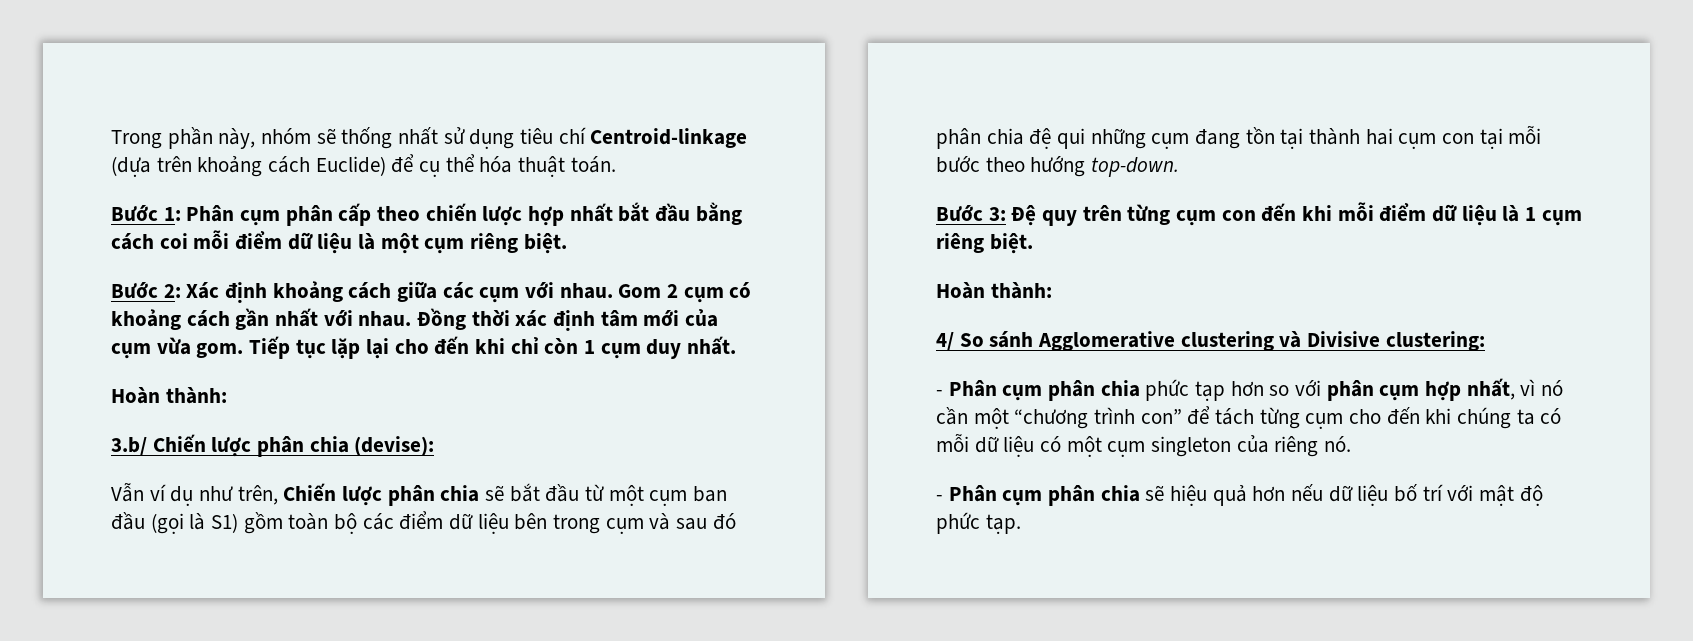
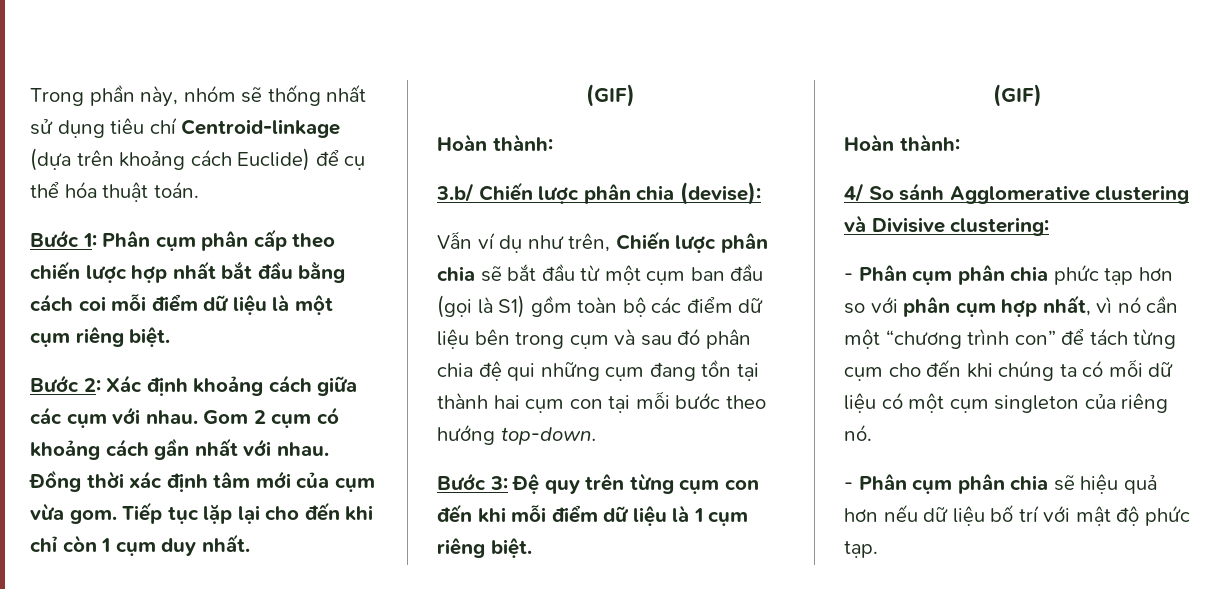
  Tiếp tục lặp lại cho đến khi chỉ còn 1 cụm duy nhất.
+ (GIF)
  Bước 3: Đệ quy trên từng cụm con đến khi mỗi điểm dữ liệu là 1 cụm riêng biệt.
+ (GIF)

